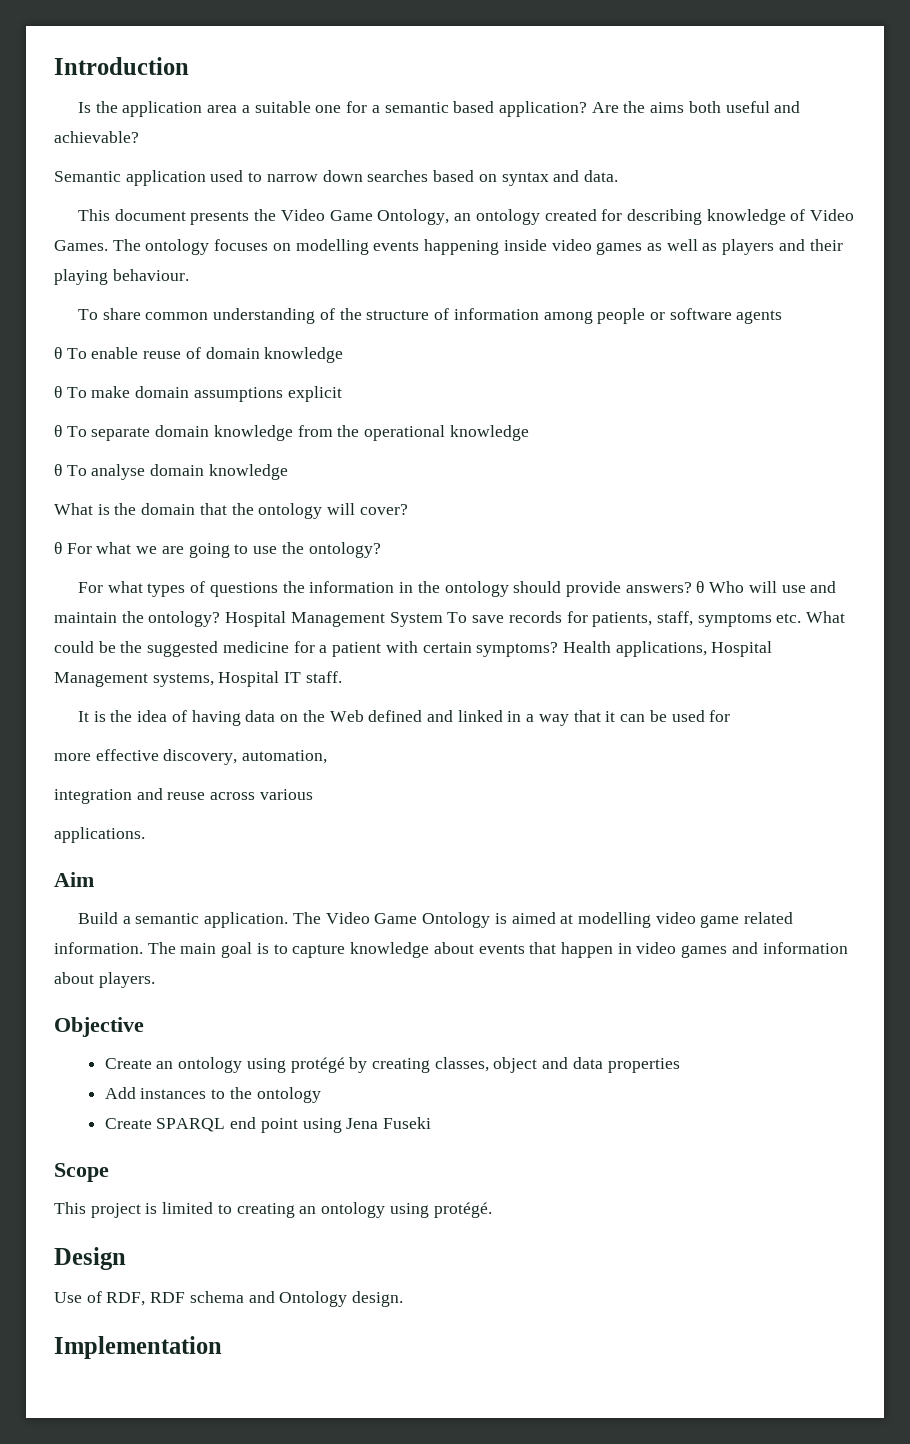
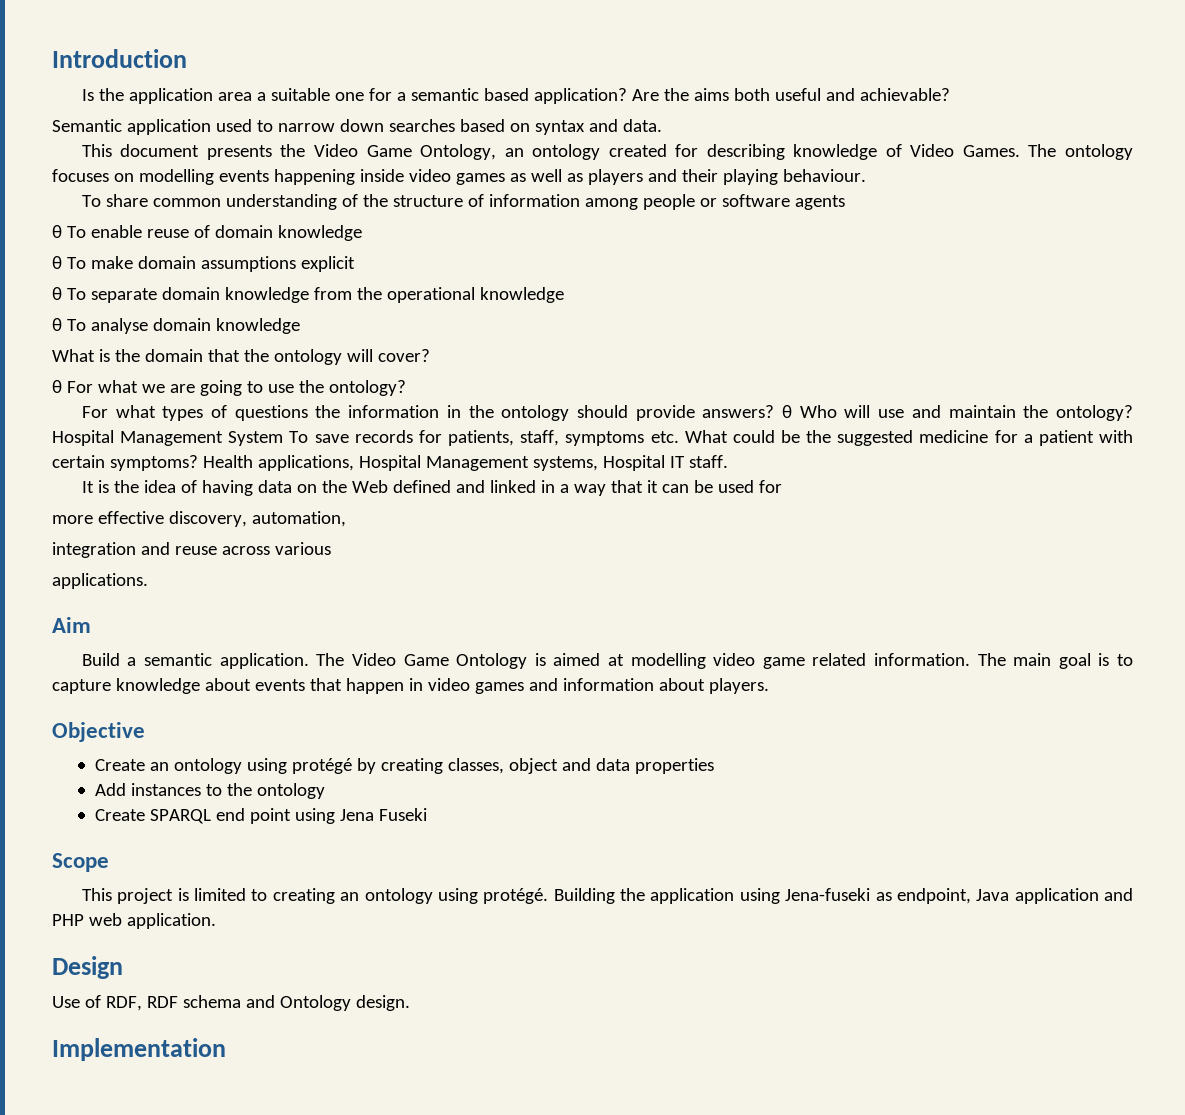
+ Building the application using Jena-fuseki as endpoint, Java application and PHP web application.

